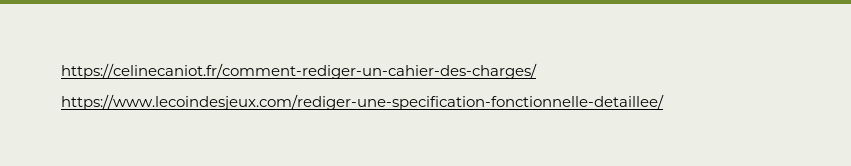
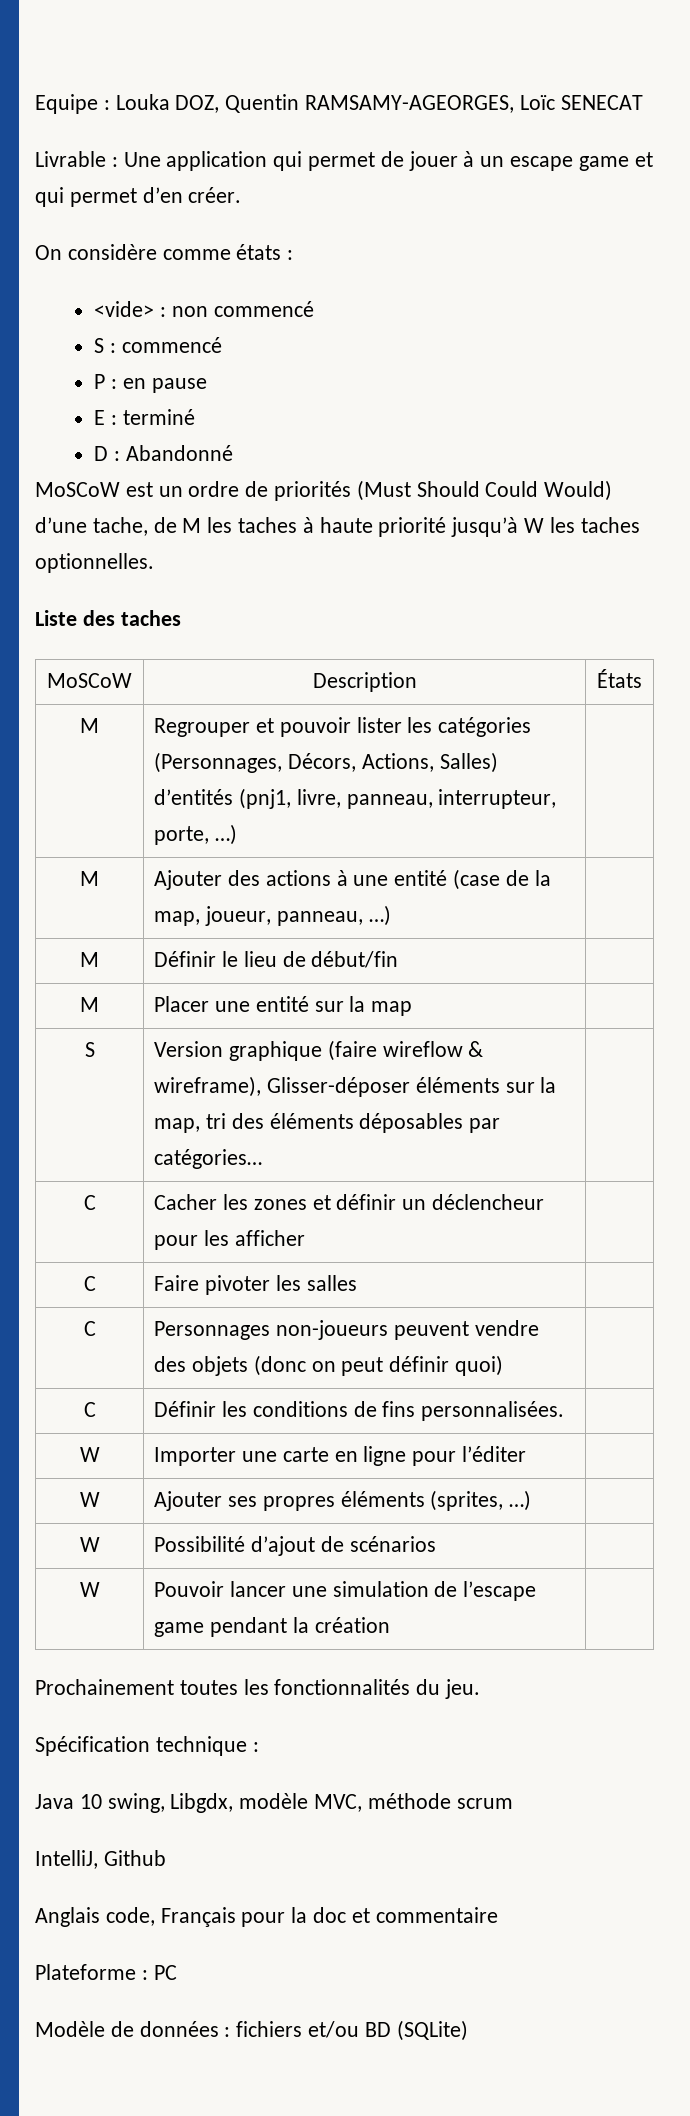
- https://celinecaniot.fr/comment-rediger-un-cahier-des-charges/
- https://www.lecoindesjeux.com/rediger-une-specification-fonctionnelle-detaillee/
+ Equipe : Louka DOZ, Quentin RAMSAMY-AGEORGES, Loïc SENECAT
+ Livrable : Une application qui permet de jouer à un escape game et qui permet d’en créer.
+ On considère comme états :
+ <vide> : non commencé
+ S : commencé
+ P : en pause
+ E : terminé
+ D : Abandonné
+ MoSCoW est un ordre de priorités (Must Should Could Would) d’une tache, de M les taches à haute priorité jusqu’à W les taches optionnelles.
+ Liste des taches
+ MoSCoW | Description | États
+ M | Regrouper et pouvoir lister les catégories (Personnages, Décors, Actions, Salles) d’entités (pnj1, livre, panneau, interrupteur, porte, …) |
+ M | Ajouter des actions à une entité (case de la map, joueur, panneau, …) |
+ M | Définir le lieu de début/fin |
+ M | Placer une entité sur la map |
+ S | Version graphique (faire wireflow & wireframe), Glisser-déposer éléments sur la map, tri des éléments déposables par catégories… |
+ C | Cacher les zones et définir un déclencheur pour les afficher |
+ C | Faire pivoter les salles |
+ C | Personnages non-joueurs peuvent vendre des objets (donc on peut définir quoi) |
+ C | Définir les conditions de fins personnalisées. |
+ W | Importer une carte en ligne pour l’éditer |
+ W | Ajouter ses propres éléments (sprites, …) |
+ W | Possibilité d’ajout de scénarios |
+ W | Pouvoir lancer une simulation de l’escape game pendant la création |
+ Prochainement toutes les fonctionnalités du jeu.
+ Spécification technique :
+ Java 10 swing, Libgdx, modèle MVC, méthode scrum
+ IntelliJ, Github
+ Anglais code, Français pour la doc et commentaire
+ Plateforme : PC
+ Modèle de données : fichiers et/ou BD (SQLite)

